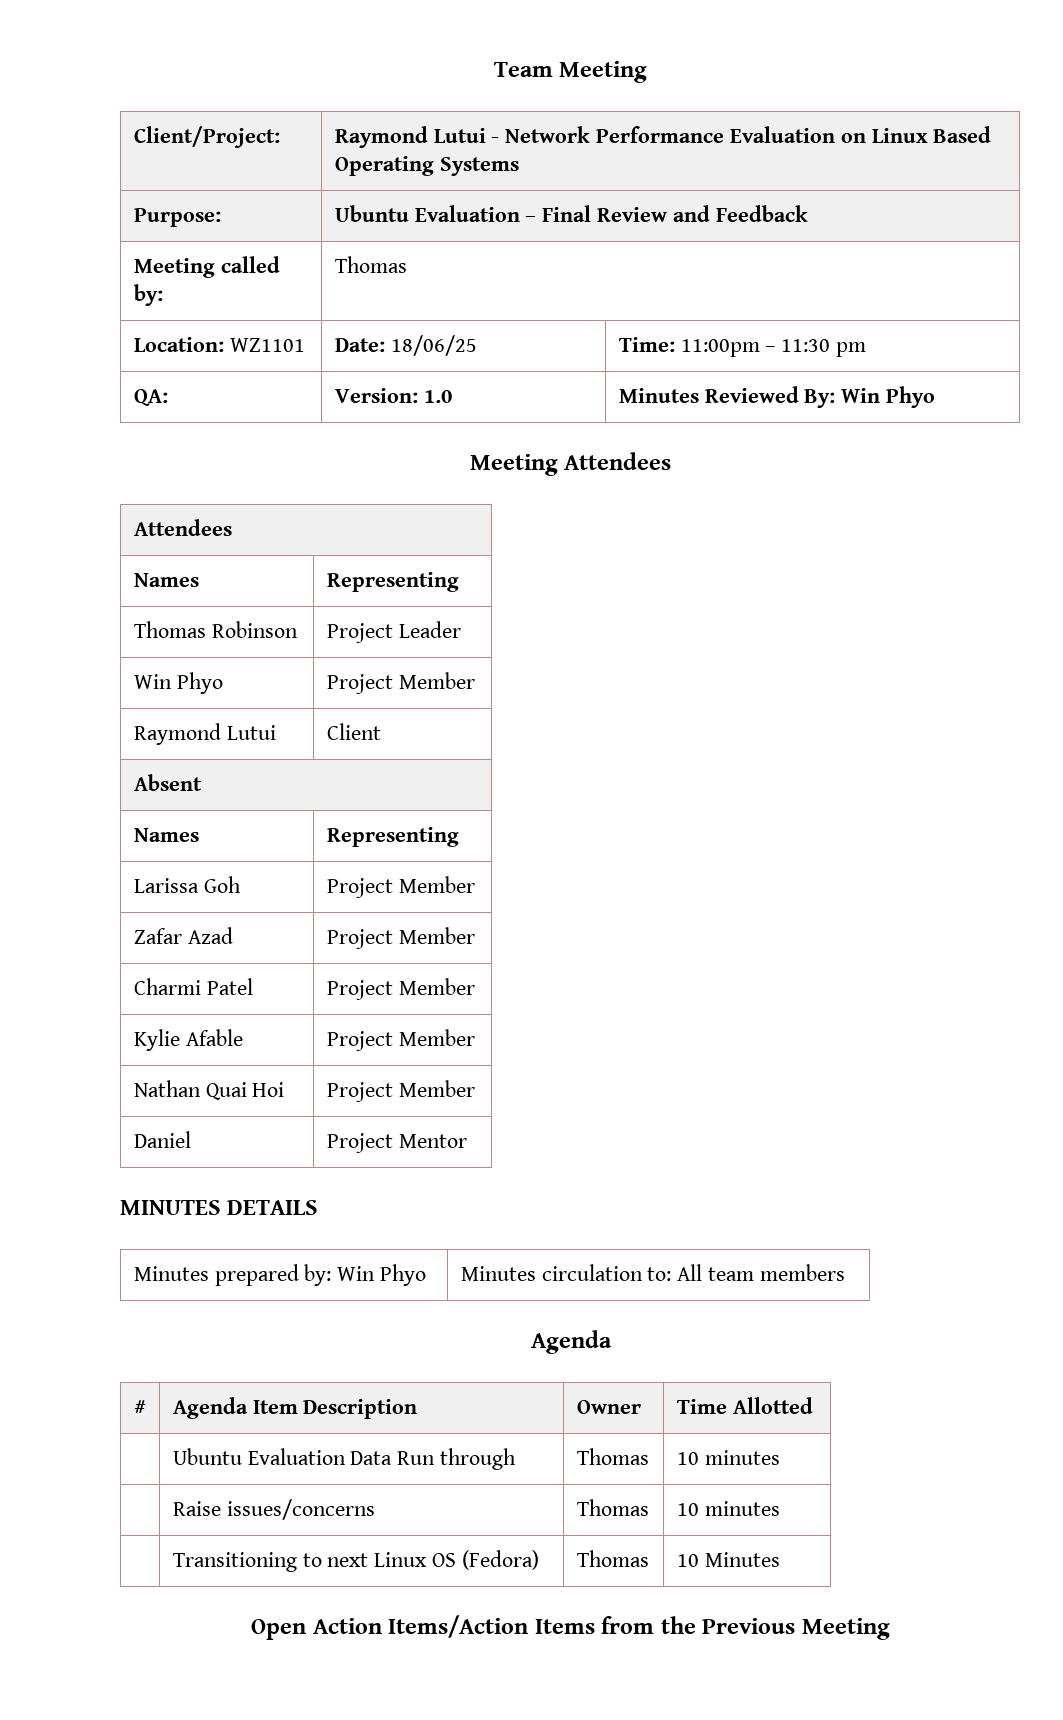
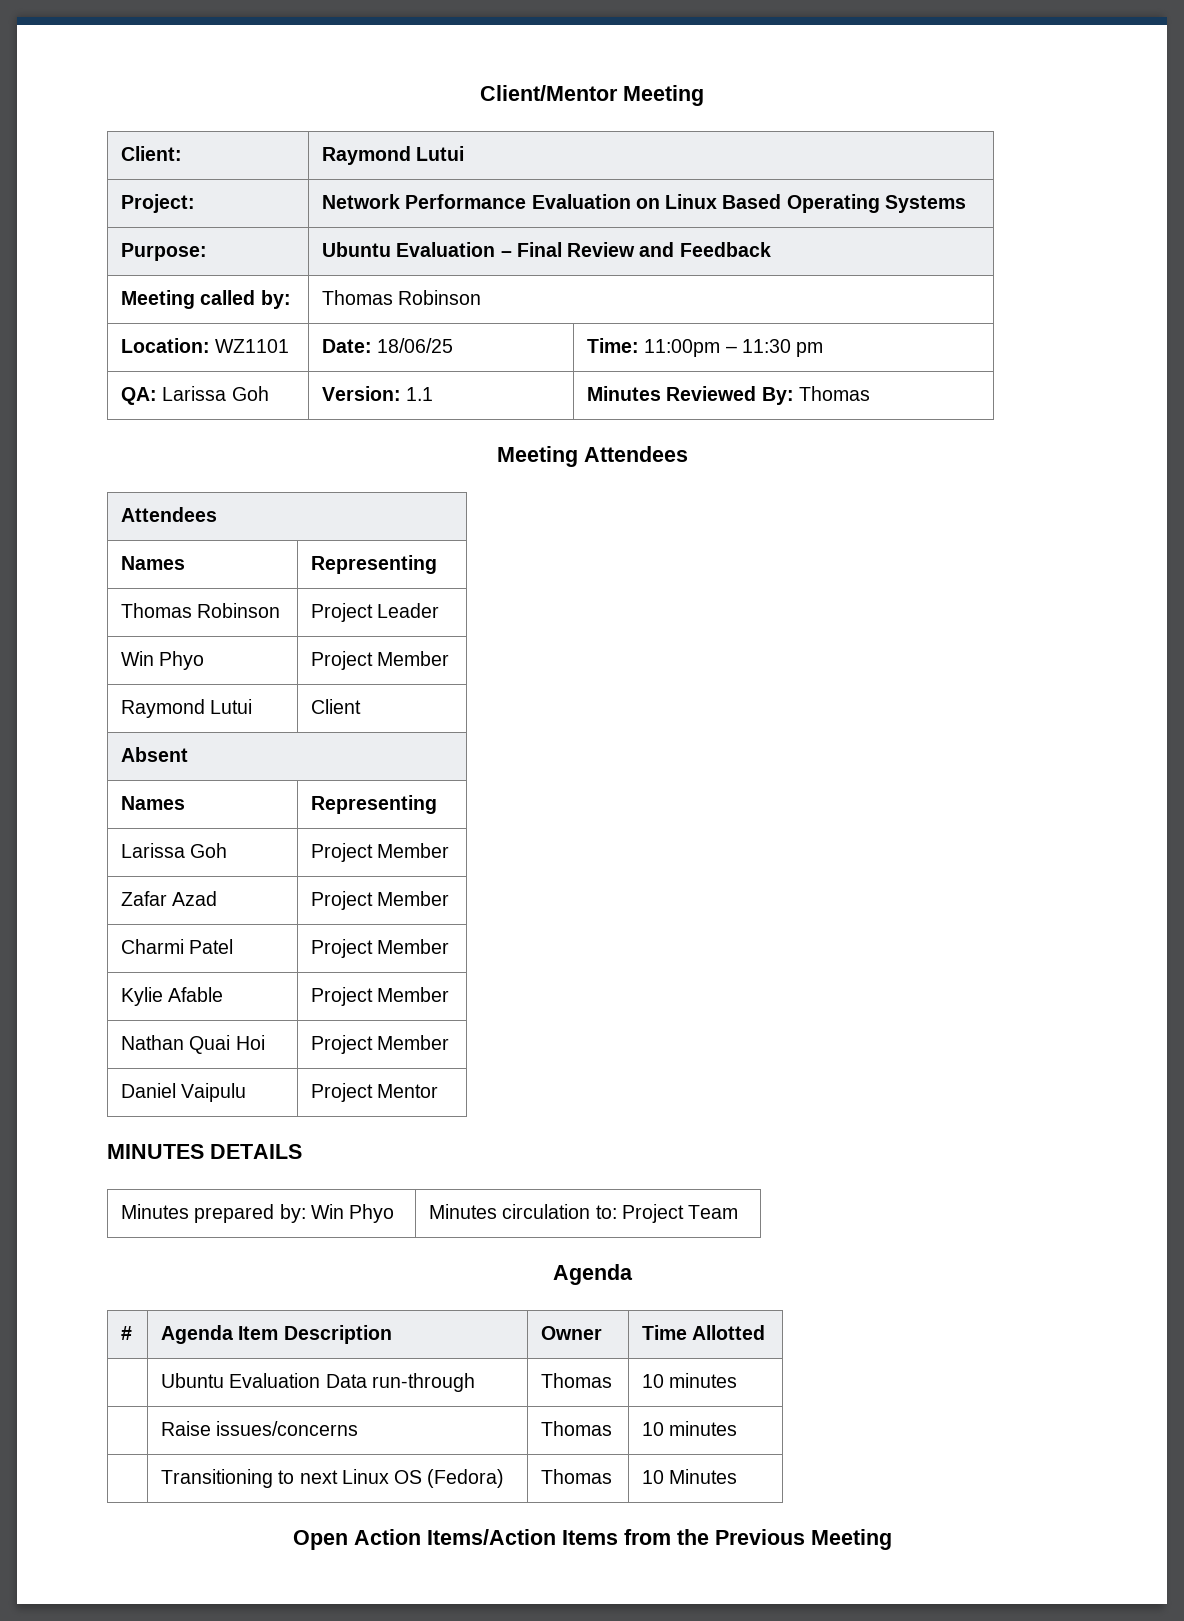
- Team Meeting
+ Client/Mentor Meeting
- Client/Project: | Raymond Lutui - Network Performance Evaluation on Linux Based Operating Systems
+ Client: | Raymond Lutui
+ Project: | Network Performance Evaluation on Linux Based Operating Systems
- Meeting called by: | Thomas
+ Meeting called by: | Thomas Robinson
- QA: | Version: 1.0 | Minutes Reviewed By: Win Phyo
+ QA: Larissa Goh | Version: 1.1 | Minutes Reviewed By: Thomas
- Daniel | Project Mentor
+ Daniel Vaipulu | Project Mentor
- Minutes prepared by: Win Phyo | Minutes circulation to: All team members
+ Minutes prepared by: Win Phyo | Minutes circulation to: Project Team
- | Ubuntu Evaluation Data Run through | Thomas | 10 minutes
+ | Ubuntu Evaluation Data run-through | Thomas | 10 minutes

